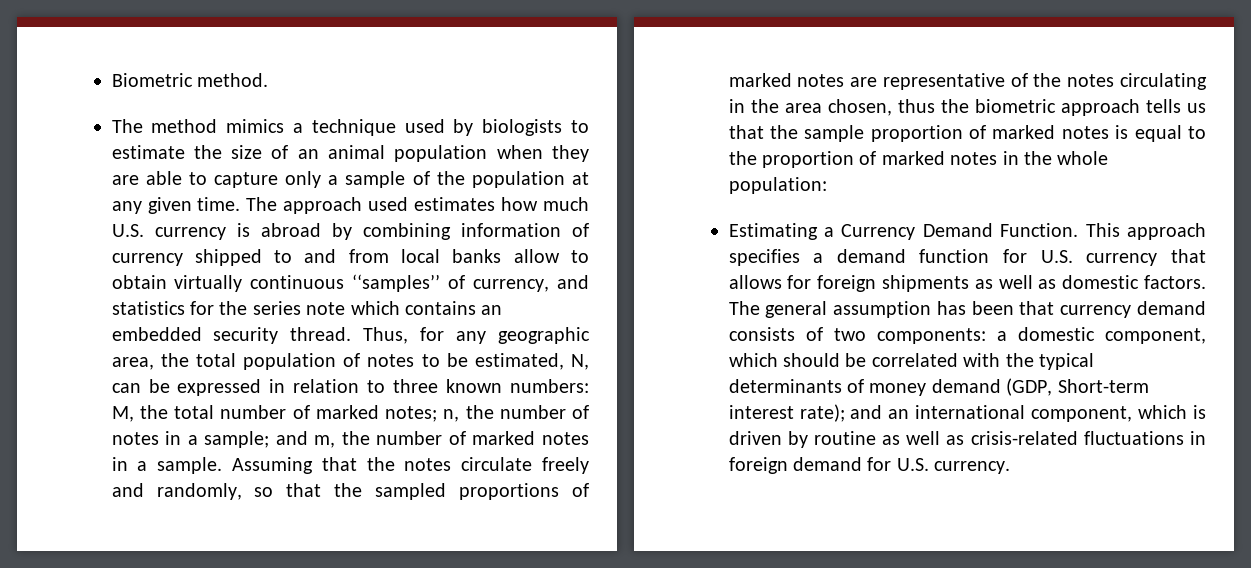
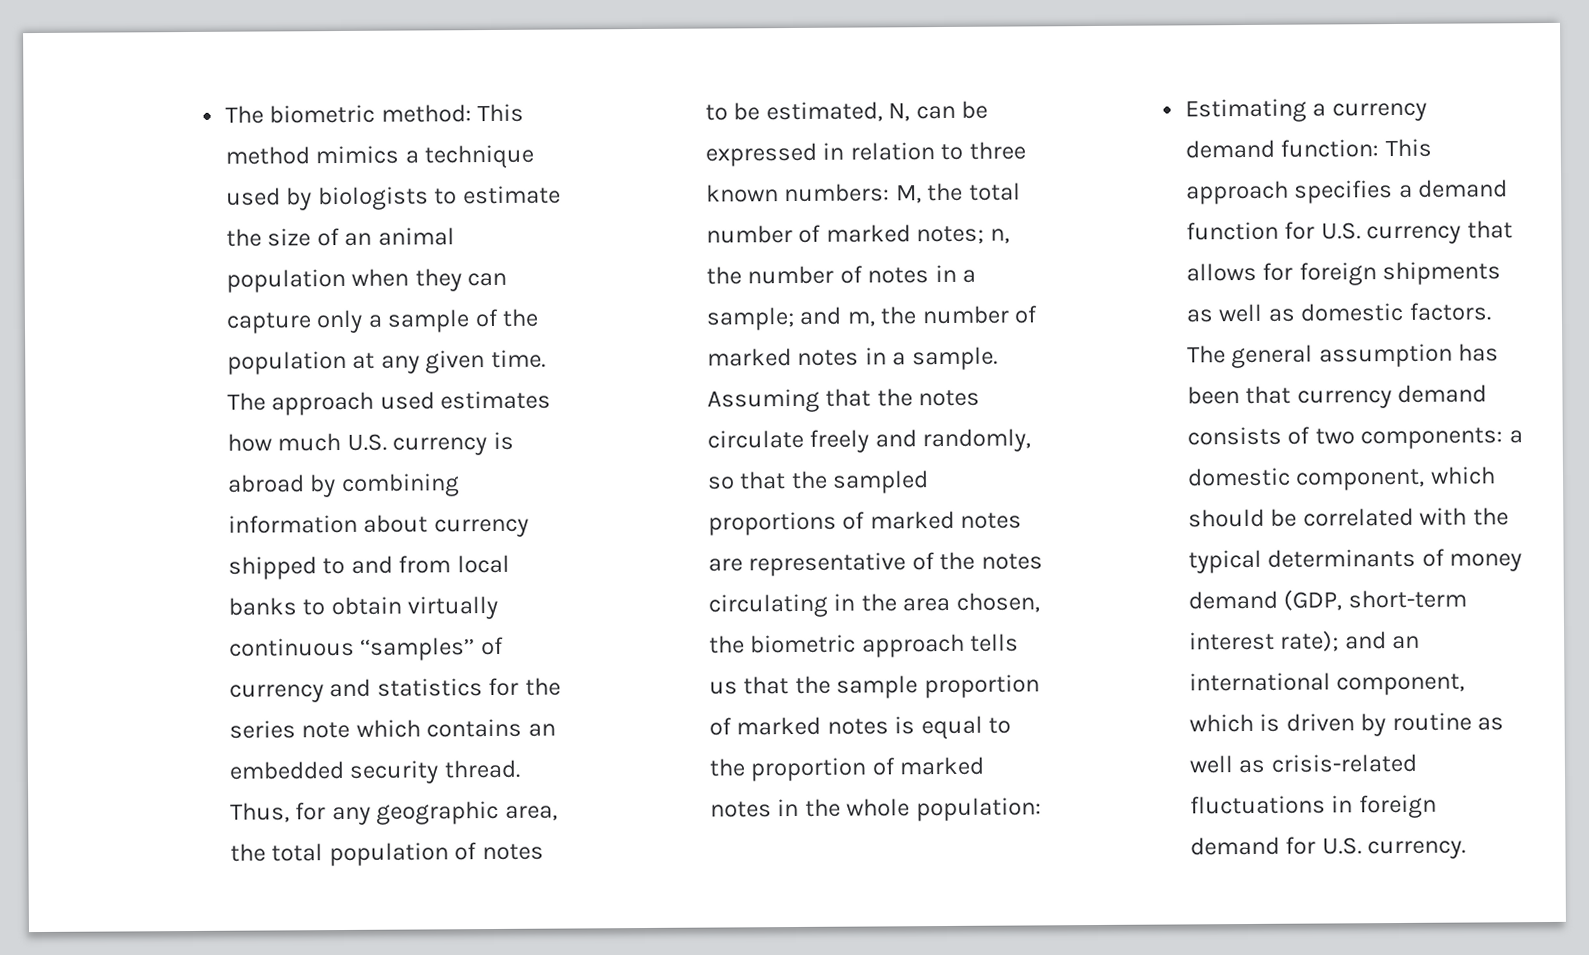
- Biometric method.
- The method mimics a technique used by biologists to estimate the size of an animal population when they are able to capture only a sample of the population at any given time.
+ The biometric method: This method mimics a technique used by biologists to estimate the size of an animal population when they can capture only a sample of the population at any given time.
- The approach used estimates how much U.S. currency is abroad by combining information of currency shipped to and from local banks allow to obtain virtually continuous ‘‘samples’’ of currency, and statistics for the series note which contains an embedded security thread.
+ The approach used estimates how much U.S. currency is abroad by combining information about currency shipped to and from local banks to obtain virtually continuous ‘‘samples’’ of currency and statistics for the series note which contains an embedded security thread.
- Assuming that the notes circulate freely and randomly, so that the sampled proportions of marked notes are representative of the notes circulating in the area chosen, thus the biometric approach tells us that the sample proportion of marked notes is equal to the proportion of marked notes in the whole population:
+ Assuming that the notes circulate freely and randomly, so that the sampled proportions of marked notes are representative of the notes circulating in the area chosen, the biometric approach tells us that the sample proportion of marked notes is equal to the proportion of marked notes in the whole population:
- Estimating a Currency Demand Function. This approach specifies a demand function for U.S. currency that allows for foreign shipments as well as domestic factors.
+ Estimating a currency demand function: This approach specifies a demand function for U.S. currency that allows for foreign shipments as well as domestic factors.
- The general assumption has been that currency demand consists of two components: a domestic component, which should be correlated with the typical determinants of money demand (GDP, Short-term interest rate); and an international component, which is driven by routine as well as crisis-related fluctuations in foreign demand for U.S. currency.
+ The general assumption has been that currency demand consists of two components: a domestic component, which should be correlated with the typical determinants of money demand (GDP, short-term interest rate); and an international component, which is driven by routine as well as crisis-related fluctuations in foreign demand for U.S. currency.

